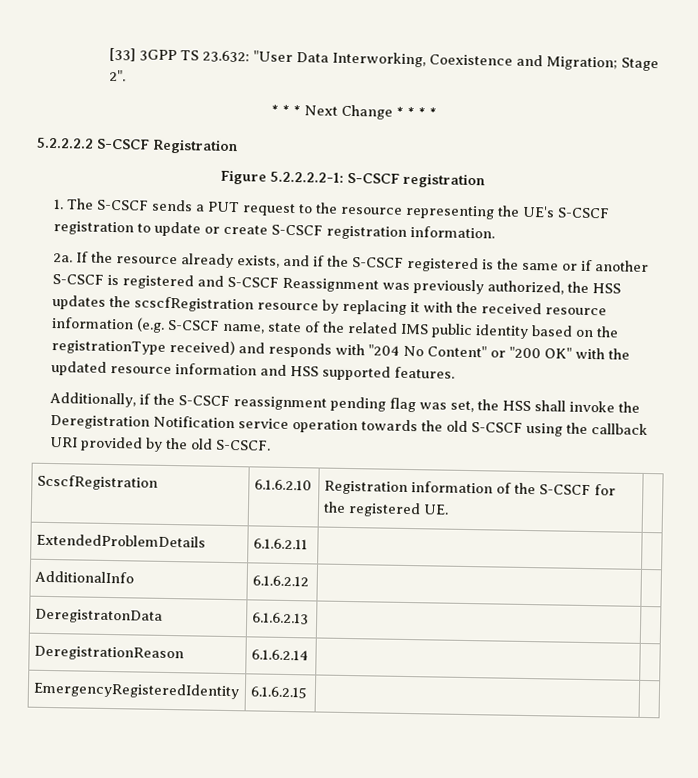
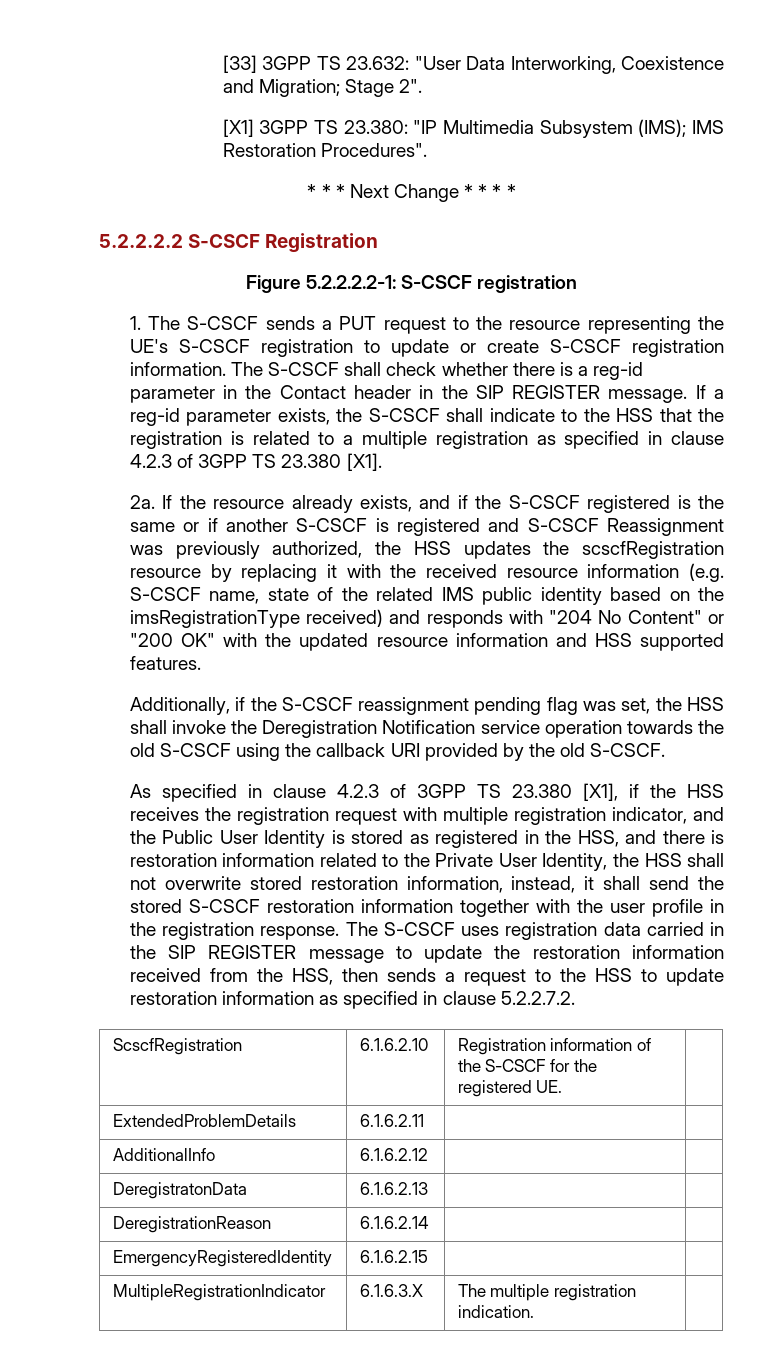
+ [X1] 3GPP TS 23.380: "IP Multimedia Subsystem (IMS); IMS Restoration Procedures".
+ The S-CSCF shall check whether there is a reg-id parameter in the Contact header in the SIP REGISTER message. If a reg-id parameter exists, the S-CSCF shall indicate to the HSS that the registration is related to a multiple registration as specified in clause 4.2.3 of 3GPP TS 23.380 [X1].
- If the resource already exists, and if the S-CSCF registered is the same or if another S-CSCF is registered and S-CSCF Reassignment was previously authorized, the HSS updates the scscfRegistration resource by replacing it with the received resource information (e.g. S-CSCF name, state of the related IMS public identity based on the registrationType received) and responds with "204 No Content" or "200 OK" with the updated resource information and HSS supported features.
+ If the resource already exists, and if the S-CSCF registered is the same or if another S-CSCF is registered and S-CSCF Reassignment was previously authorized, the HSS updates the scscfRegistration resource by replacing it with the received resource information (e.g. S-CSCF name, state of the related IMS public identity based on the imsRegistrationType received) and responds with "204 No Content" or "200 OK" with the updated resource information and HSS supported features.
+ As specified in clause 4.2.3 of 3GPP TS 23.380 [X1], if the HSS receives the registration request with multiple registration indicator, and the Public User Identity is stored as registered in the HSS, and there is restoration information related to the Private User Identity, the HSS shall not overwrite stored restoration information, instead, it shall send the stored S-CSCF restoration information together with the user profile in the registration response. The S-CSCF uses registration data carried in the SIP REGISTER message to update the restoration information received from the HSS, then sends a request to the HSS to update restoration information as specified in clause 5.2.2.7.2.
+ MultipleRegistrationIndicator | 6.1.6.3.X | The multiple registration indication. |

